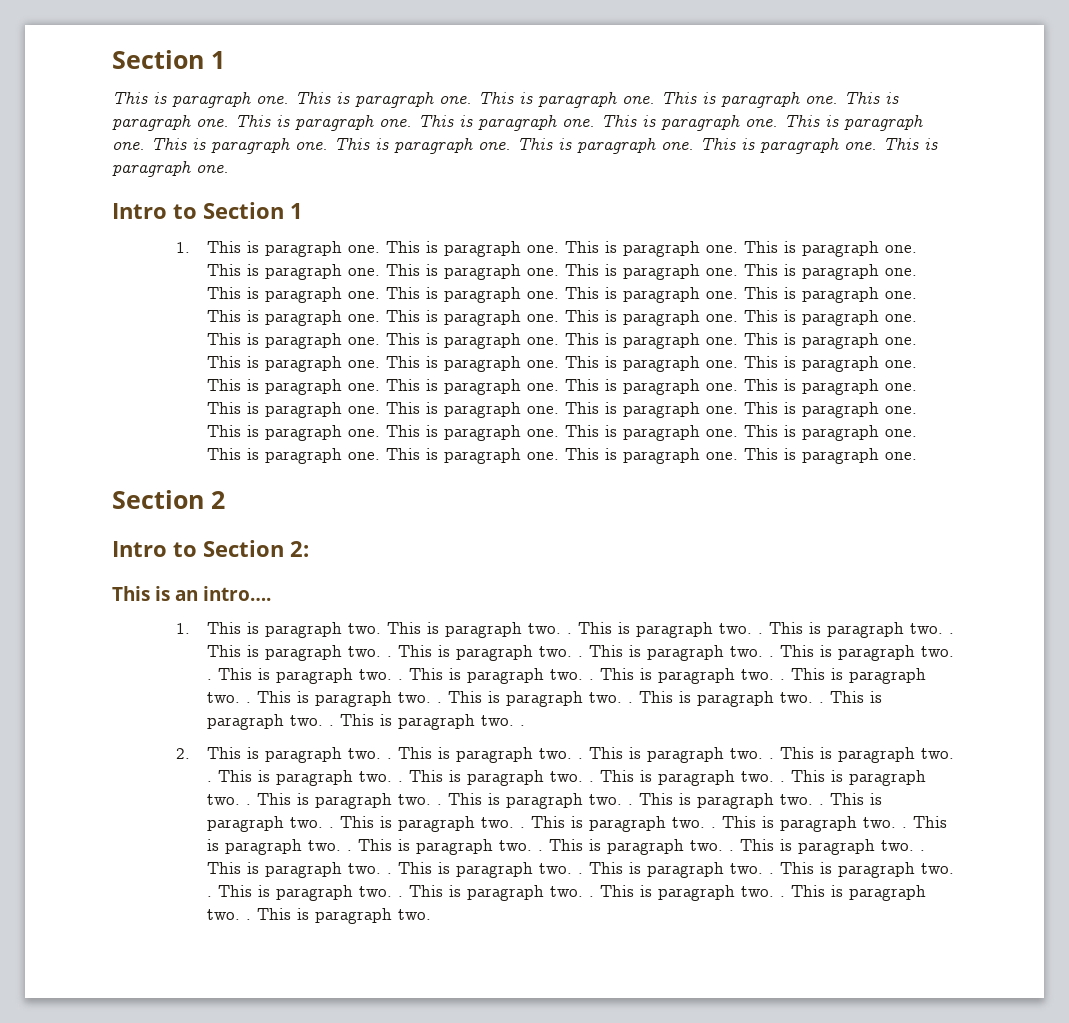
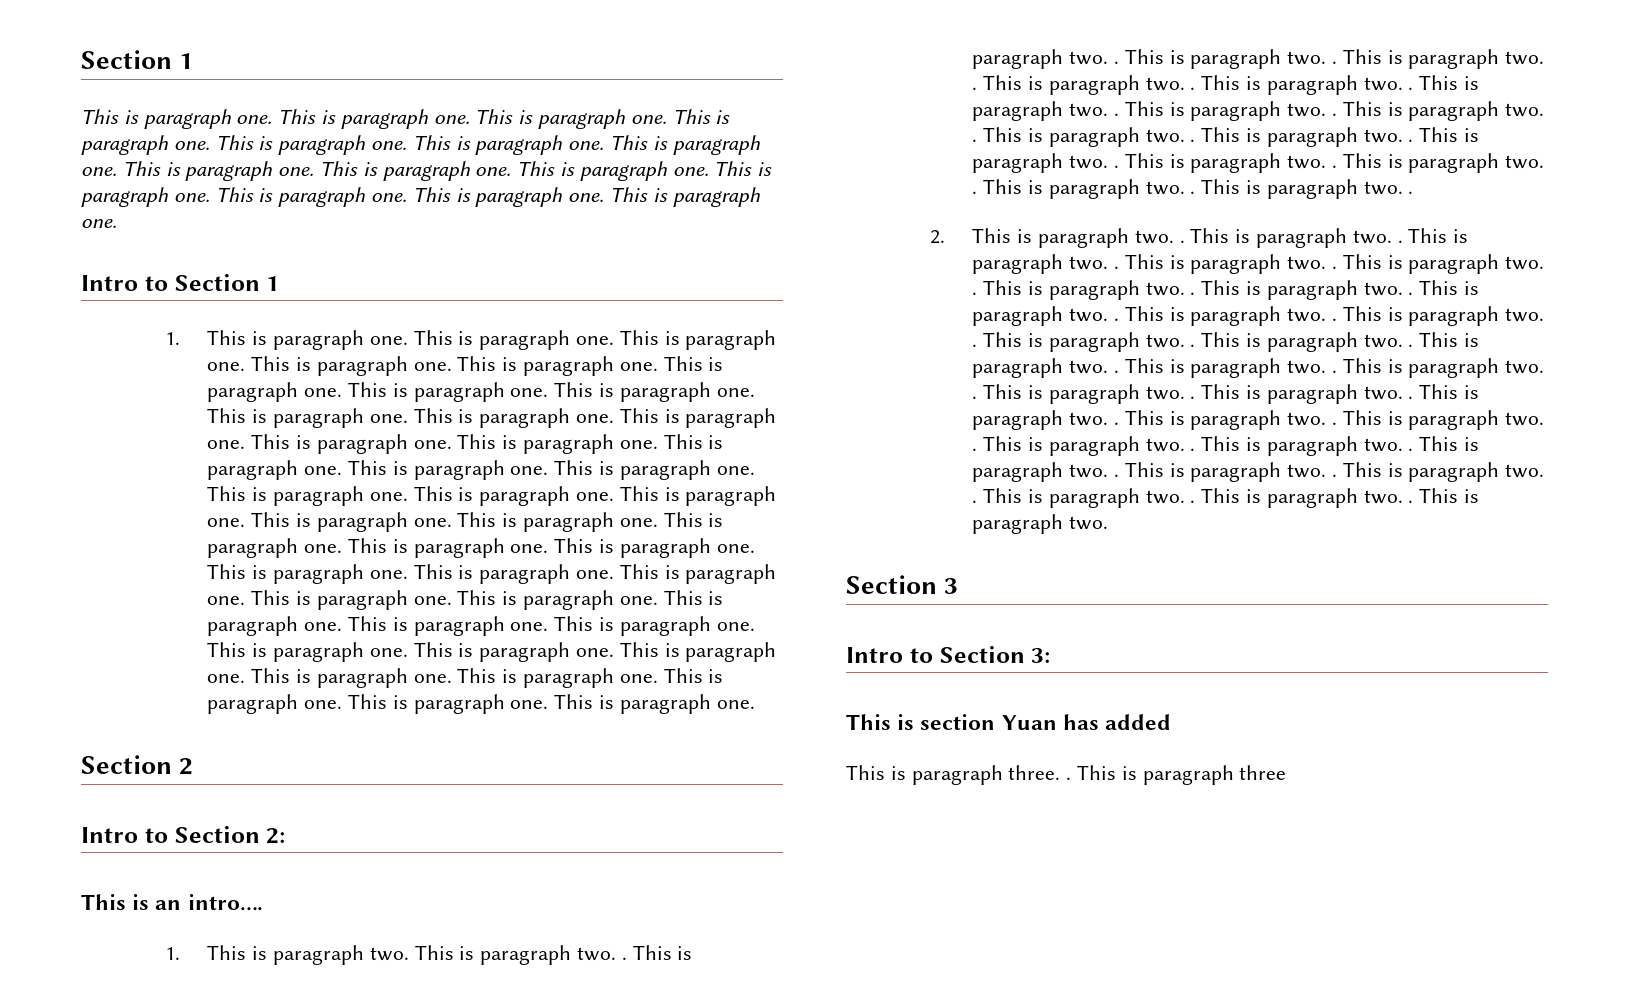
+ Section 3
+ Intro to Section 3:
+ This is section Yuan has added
+ This is paragraph three. . This is paragraph three

